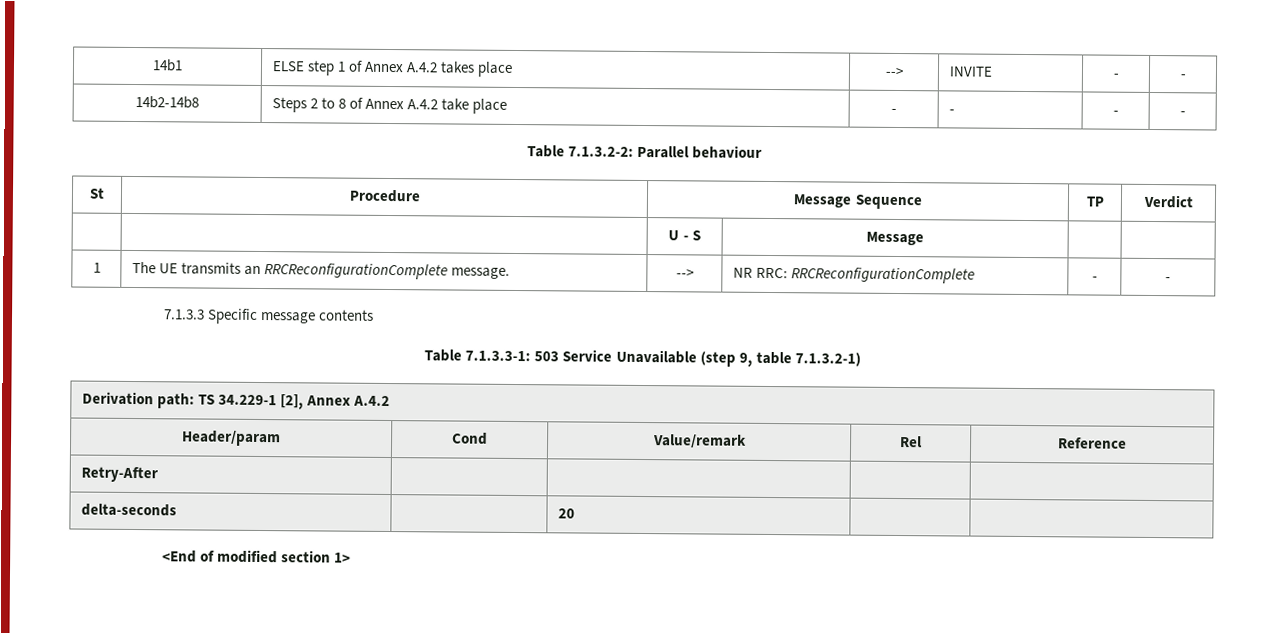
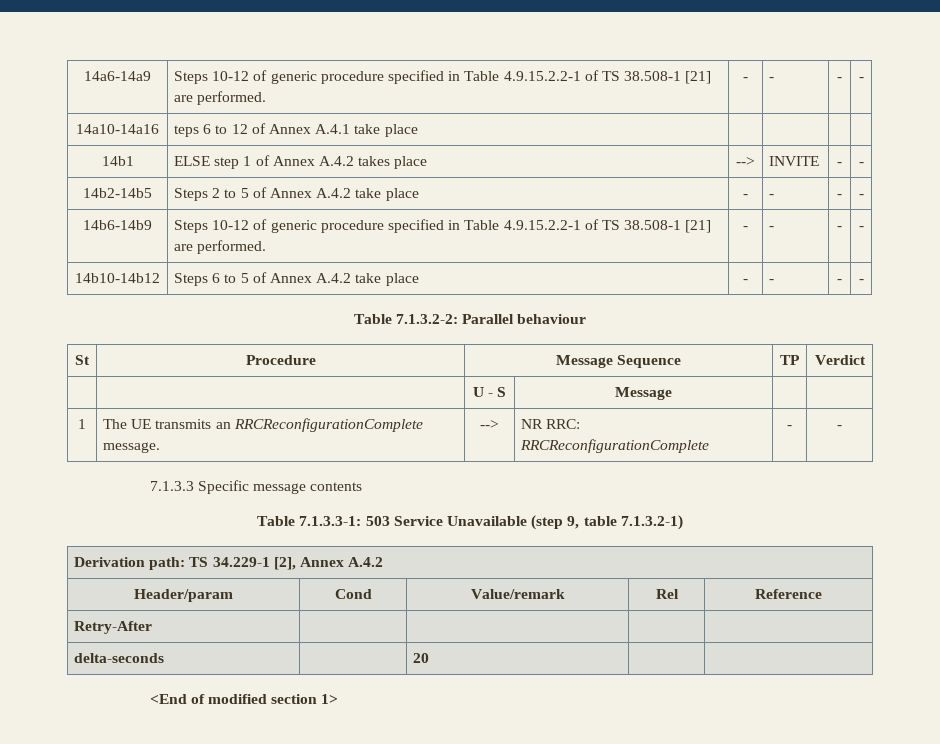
+ 14a6-14a9 | Steps 10-12 of generic procedure specified in Table 4.9.15.2.2-1 of TS 38.508-1 [21] are performed. | - | - | - | -
+ 14a10-14a16 | teps 6 to 12 of Annex A.4.1 take place | | | |
- 14b2-14b8 | Steps 2 to 8 of Annex A.4.2 take place | - | - | - | -
+ 14b2-14b5 | Steps 2 to 5 of Annex A.4.2 take place | - | - | - | -
+ 14b6-14b9 | Steps 10-12 of generic procedure specified in Table 4.9.15.2.2-1 of TS 38.508-1 [21] are performed. | - | - | - | -
+ 14b10-14b12 | Steps 6 to 5 of Annex A.4.2 take place | - | - | - | -

